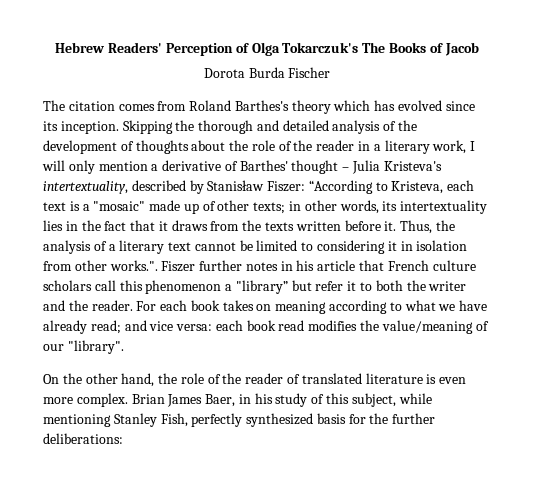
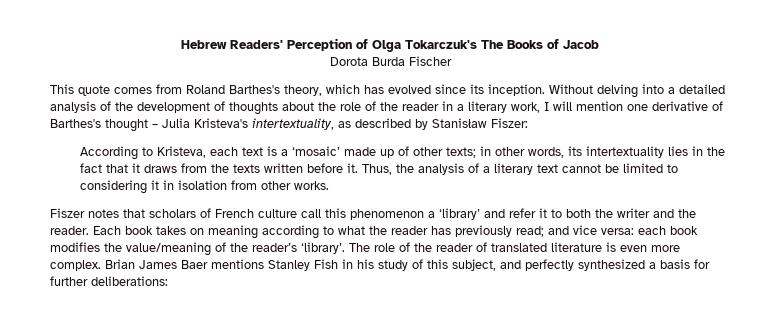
- The citation comes from Roland Barthes's theory which has evolved since its inception.
+ This quote comes from Roland Barthes's theory, which has evolved since its inception.
- Skipping the thorough and detailed analysis of the development of thoughts about the role of the reader in a literary work, I will only mention a derivative of Barthes' thought – Julia Kristeva's intertextuality, described by Stanisław Fiszer: “According to Kristeva, each text is a "mosaic" made up of other texts; in other words, its intertextuality lies in the fact that it draws from the texts written before it.
+ Without delving into a detailed analysis of the development of thoughts about the role of the reader in a literary work, I will mention one derivative of Barthes's thought – Julia Kristeva's intertextuality, as described by Stanisław Fiszer:
+ According to Kristeva, each text is a ‘mosaic’ made up of other texts; in other words, its intertextuality lies in the fact that it draws from the texts written before it.
- Thus, the analysis of a literary text cannot be limited to considering it in isolation from other works.". Fiszer further notes in his article that French culture scholars call this phenomenon a "library” but refer it to both the writer and the reader.
+ Thus, the analysis of a literary text cannot be limited to considering it in isolation from other works.
+ Fiszer notes that scholars of French culture call this phenomenon a ‘library’ and refer it to both the writer and the reader.
- For each book takes on meaning according to what we have already read; and vice versa: each book read modifies the value/meaning of our "library".
- On the other hand, the role of the reader of translated literature is even more complex.
+ Each book takes on meaning according to what the reader has previously read; and vice versa: each book modifies the value/meaning of the reader’s ‘library’. The role of the reader of translated literature is even more complex.
- Brian James Baer, in his study of this subject, while mentioning Stanley Fish, perfectly synthesized basis for the further deliberations:
+ Brian James Baer mentions Stanley Fish in his study of this subject, and perfectly synthesized a basis for further deliberations:

